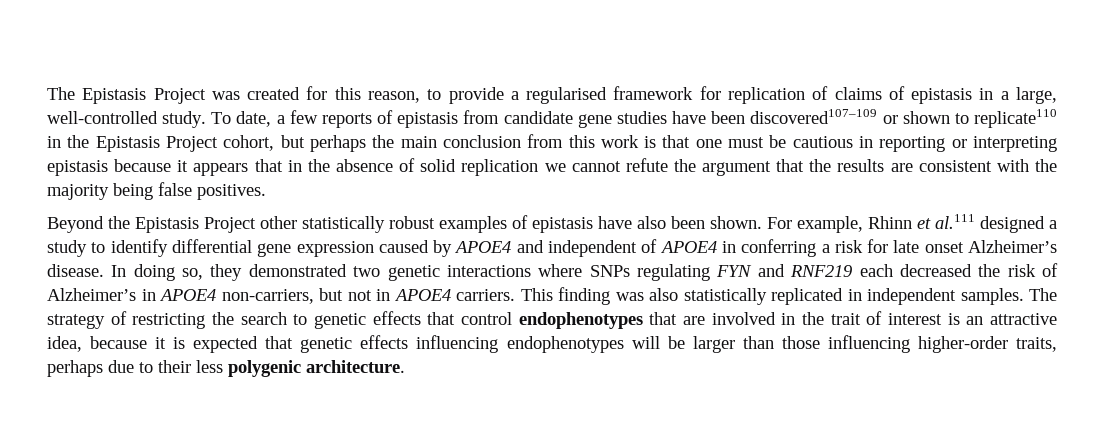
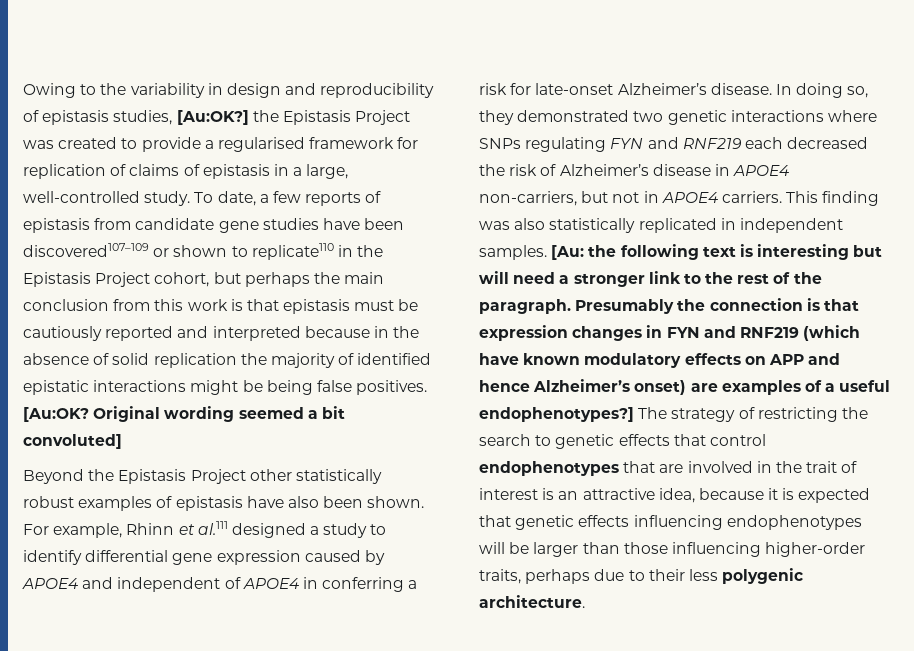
- The Epistasis Project was created for this reason, to provide a regularised framework for replication of claims of epistasis in a large, well-controlled study.
+ Owing to the variability in design and reproducibility of epistasis studies, [Au:OK?] the Epistasis Project was created to provide a regularised framework for replication of claims of epistasis in a large, well-controlled study.
- To date, a few reports of epistasis from candidate gene studies have been discovered107–109 or shown to replicate110 in the Epistasis Project cohort, but perhaps the main conclusion from this work is that one must be cautious in reporting or interpreting epistasis because it appears that in the absence of solid replication we cannot refute the argument that the results are consistent with the majority being false positives.
+ To date, a few reports of epistasis from candidate gene studies have been discovered107–109 or shown to replicate110 in the Epistasis Project cohort, but perhaps the main conclusion from this work is that epistasis must be cautiously reported and interpreted because in the absence of solid replication the majority of identified epistatic interactions might be being false positives. [Au:OK? Original wording seemed a bit convoluted]
- For example, Rhinn et al.111 designed a study to identify differential gene expression caused by APOE4 and independent of APOE4 in conferring a risk for late onset Alzheimer’s disease.
+ For example, Rhinn et al.111 designed a study to identify differential gene expression caused by APOE4 and independent of APOE4 in conferring a risk for late-onset Alzheimer’s disease.
- In doing so, they demonstrated two genetic interactions where SNPs regulating FYN and RNF219 each decreased the risk of Alzheimer’s in APOE4 non-carriers, but not in APOE4 carriers.
+ In doing so, they demonstrated two genetic interactions where SNPs regulating FYN and RNF219 each decreased the risk of Alzheimer’s disease in APOE4 non-carriers, but not in APOE4 carriers.
+ [Au: the following text is interesting but will need a stronger link to the rest of the paragraph. Presumably the connection is that expression changes in FYN and RNF219 (which have known modulatory effects on APP and hence Alzheimer’s onset) are examples of a useful endophenotypes?]

